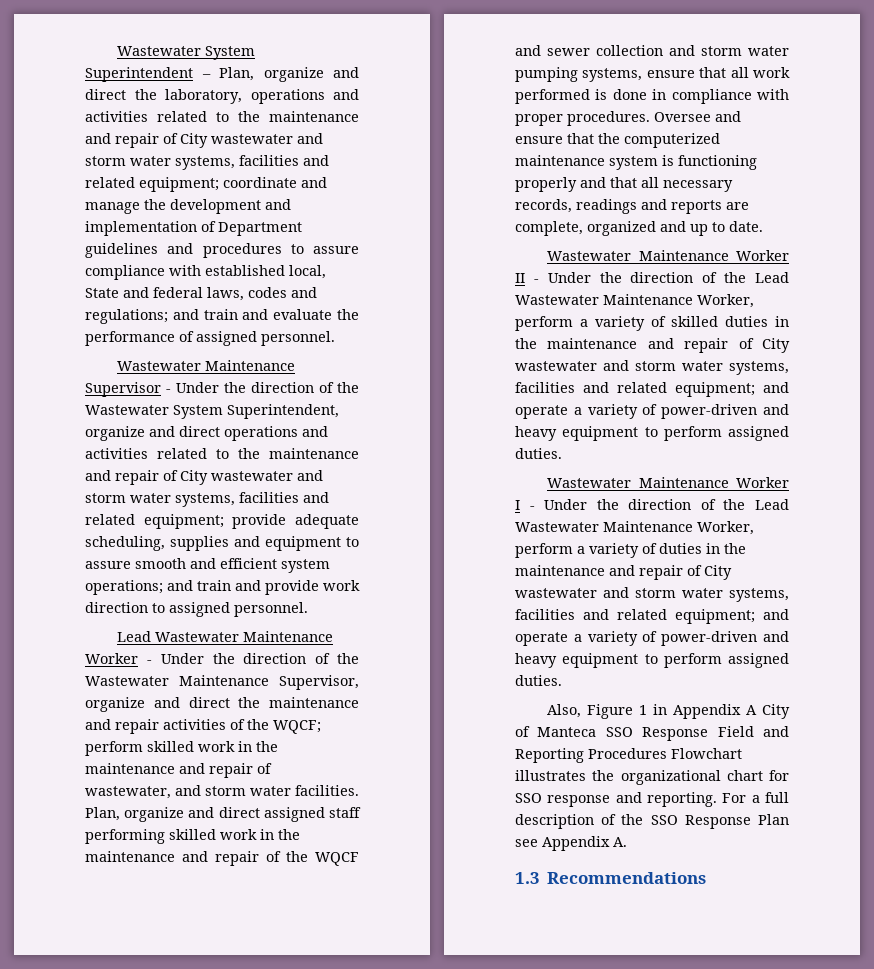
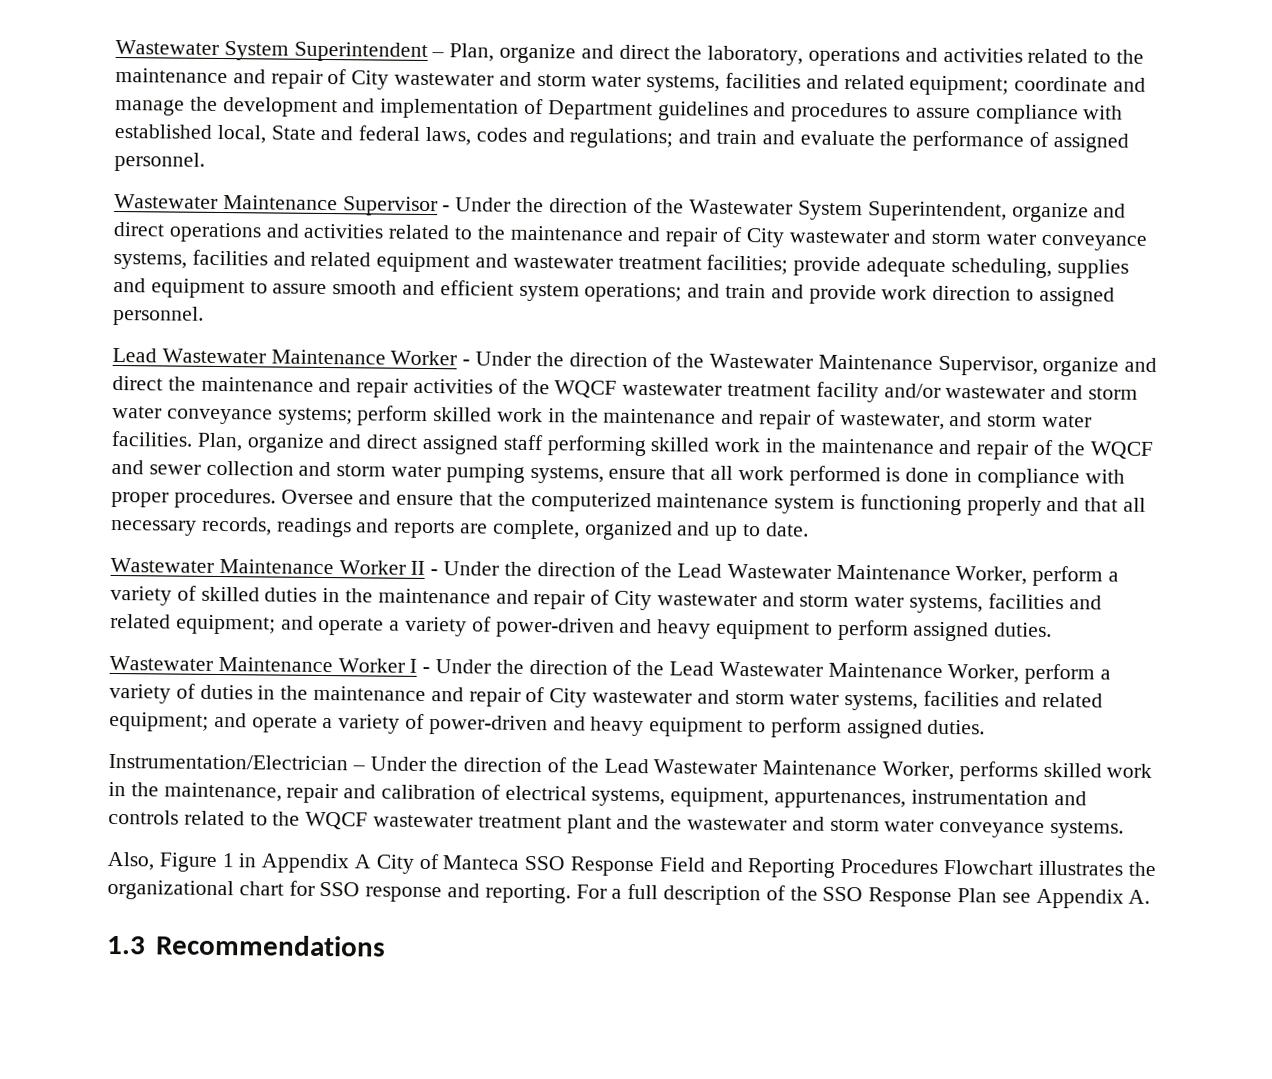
- Wastewater Maintenance Supervisor - Under the direction of the Wastewater System Superintendent, organize and direct operations and activities related to the maintenance and repair of City wastewater and storm water systems, facilities and related equipment; provide adequate scheduling, supplies and equipment to assure smooth and efficient system operations; and train and provide work direction to assigned personnel.
+ Wastewater Maintenance Supervisor - Under the direction of the Wastewater System Superintendent, organize and direct operations and activities related to the maintenance and repair of City wastewater and storm water conveyance systems, facilities and related equipment and wastewater treatment facilities; provide adequate scheduling, supplies and equipment to assure smooth and efficient system operations; and train and provide work direction to assigned personnel.
- Lead Wastewater Maintenance Worker - Under the direction of the Wastewater Maintenance Supervisor, organize and direct the maintenance and repair activities of the WQCF; perform skilled work in the maintenance and repair of wastewater, and storm water facilities.
+ Lead Wastewater Maintenance Worker - Under the direction of the Wastewater Maintenance Supervisor, organize and direct the maintenance and repair activities of the WQCF wastewater treatment facility and/or wastewater and storm water conveyance systems; perform skilled work in the maintenance and repair of wastewater, and storm water facilities.
+ Instrumentation/Electrician – Under the direction of the Lead Wastewater Maintenance Worker, performs skilled work in the maintenance, repair and calibration of electrical systems, equipment, appurtenances, instrumentation and controls related to the WQCF wastewater treatment plant and the wastewater and storm water conveyance systems.

